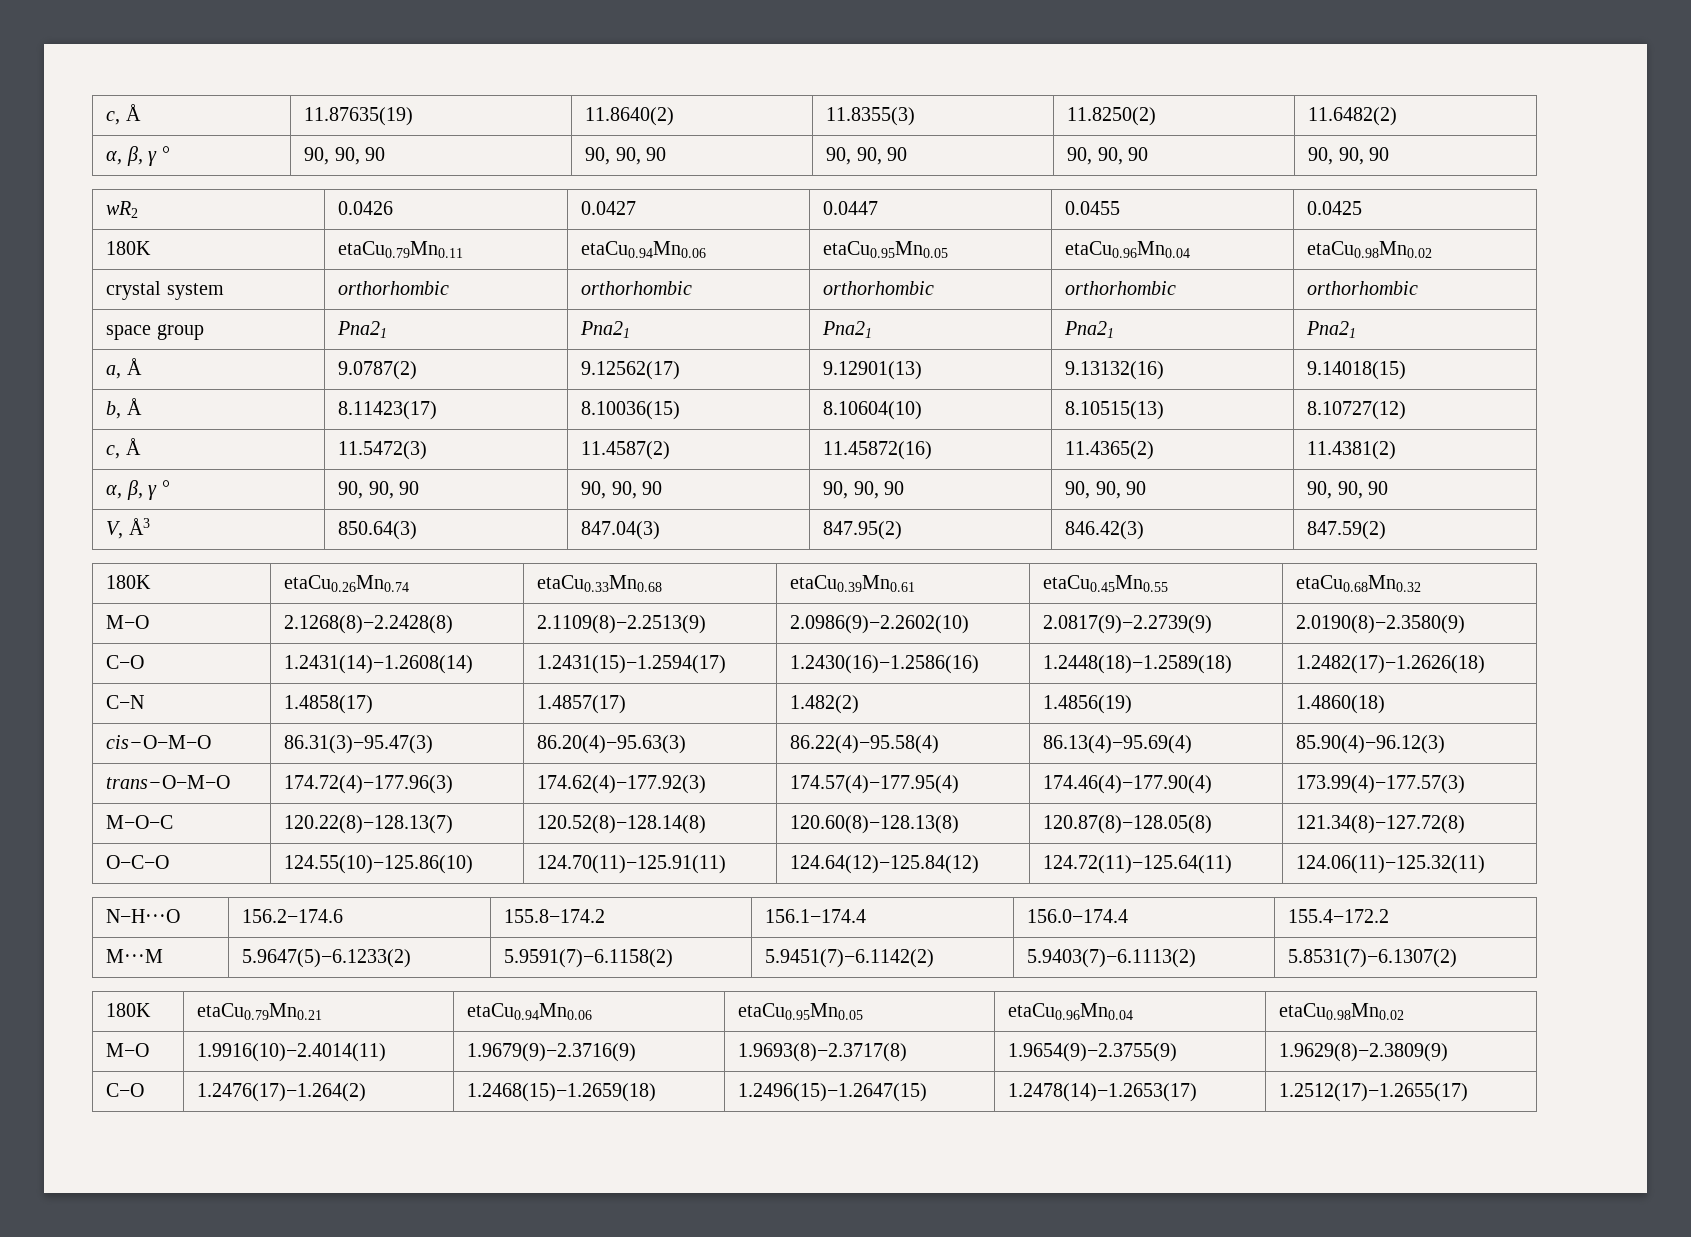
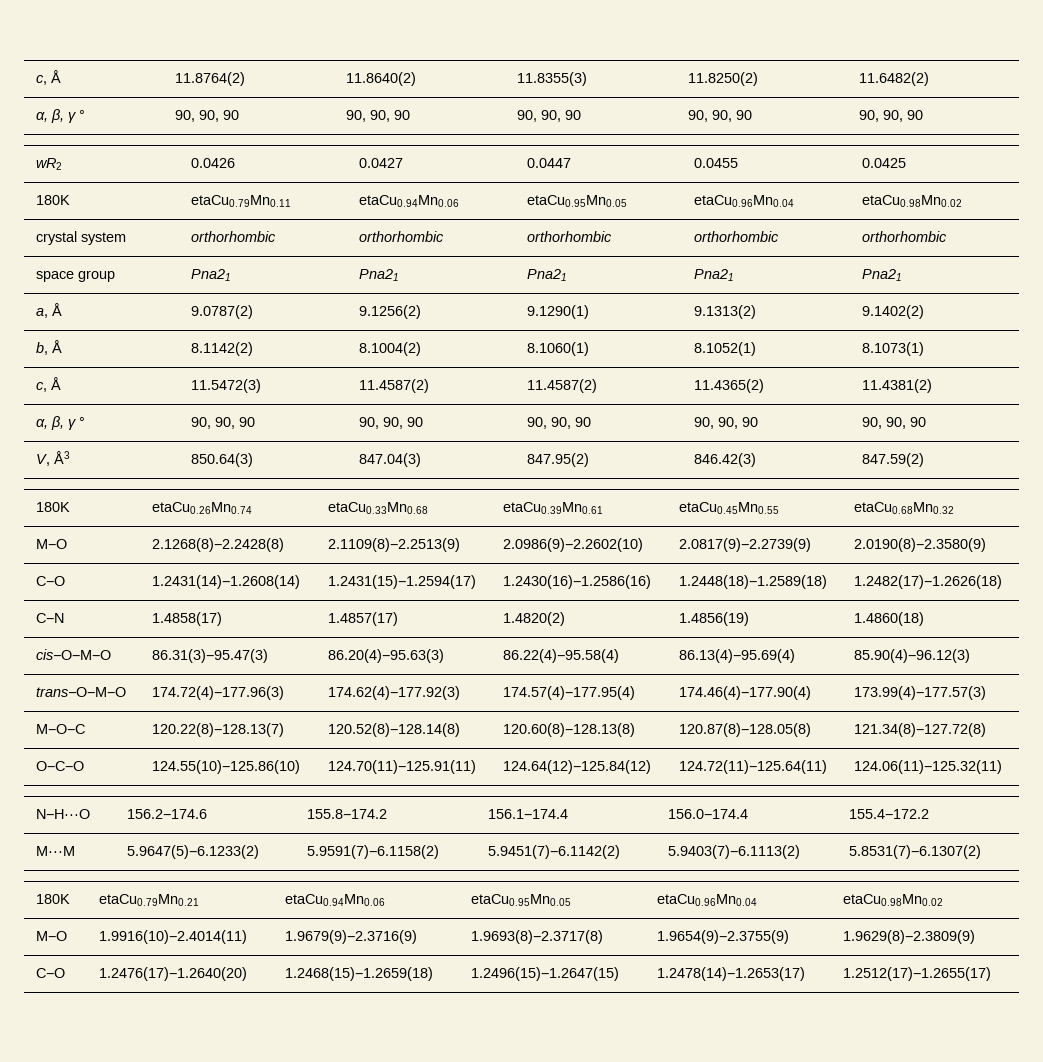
- c, Å | 11.87635(19) | 11.8640(2) | 11.8355(3) | 11.8250(2) | 11.6482(2)
+ c, Å | 11.8764(2) | 11.8640(2) | 11.8355(3) | 11.8250(2) | 11.6482(2)
- a, Å | 9.0787(2) | 9.12562(17) | 9.12901(13) | 9.13132(16) | 9.14018(15)
- b, Å | 8.11423(17) | 8.10036(15) | 8.10604(10) | 8.10515(13) | 8.10727(12)
+ a, Å | 9.0787(2) | 9.1256(2) | 9.1290(1) | 9.1313(2) | 9.1402(2)
+ b, Å | 8.1142(2) | 8.1004(2) | 8.1060(1) | 8.1052(1) | 8.1073(1)
- c, Å | 11.5472(3) | 11.4587(2) | 11.45872(16) | 11.4365(2) | 11.4381(2)
+ c, Å | 11.5472(3) | 11.4587(2) | 11.4587(2) | 11.4365(2) | 11.4381(2)
- C−N | 1.4858(17) | 1.4857(17) | 1.482(2) | 1.4856(19) | 1.4860(18)
+ C−N | 1.4858(17) | 1.4857(17) | 1.4820(2) | 1.4856(19) | 1.4860(18)
- C−O | 1.2476(17)−1.264(2) | 1.2468(15)−1.2659(18) | 1.2496(15)−1.2647(15) | 1.2478(14)−1.2653(17) | 1.2512(17)−1.2655(17)
+ C−O | 1.2476(17)−1.2640(20) | 1.2468(15)−1.2659(18) | 1.2496(15)−1.2647(15) | 1.2478(14)−1.2653(17) | 1.2512(17)−1.2655(17)

